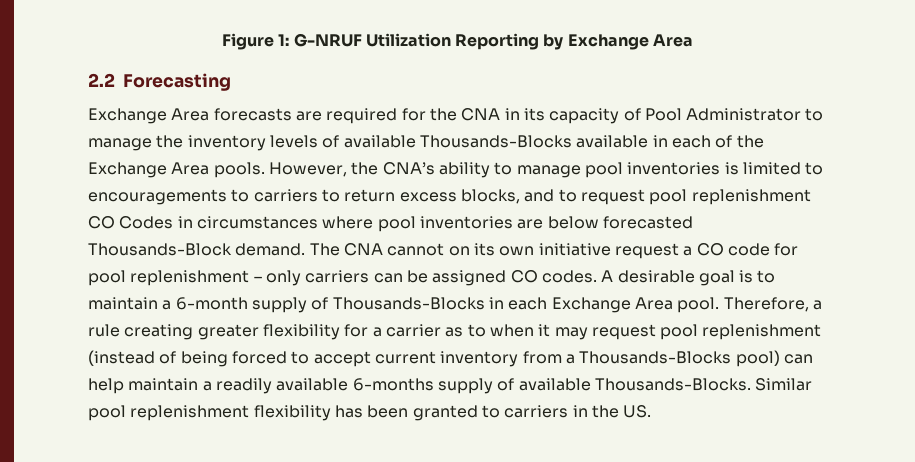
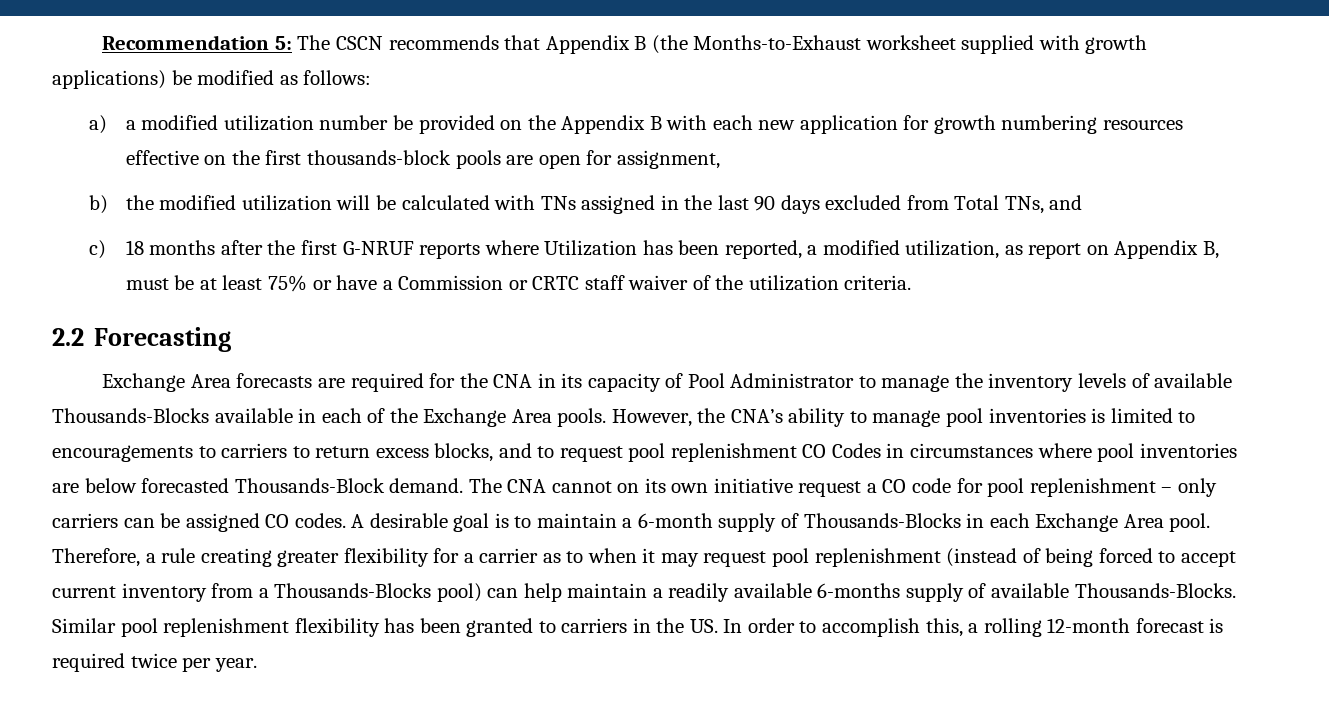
- Figure 1: G-NRUF Utilization Reporting by Exchange Area
+ Recommendation 5: The CSCN recommends that Appendix B (the Months-to-Exhaust worksheet supplied with growth applications) be modified as follows:
+ a) a modified utilization number be provided on the Appendix B with each new application for growth numbering resources effective on the first thousands-block pools are open for assignment,
+ b) the modified utilization will be calculated with TNs assigned in the last 90 days excluded from Total TNs, and
+ c) 18 months after the first G-NRUF reports where Utilization has been reported, a modified utilization, as report on Appendix B, must be at least 75% or have a Commission or CRTC staff waiver of the utilization criteria.
- Similar pool replenishment flexibility has been granted to carriers in the US.
+ Similar pool replenishment flexibility has been granted to carriers in the US. In order to accomplish this, a rolling 12-month forecast is required twice per year.

